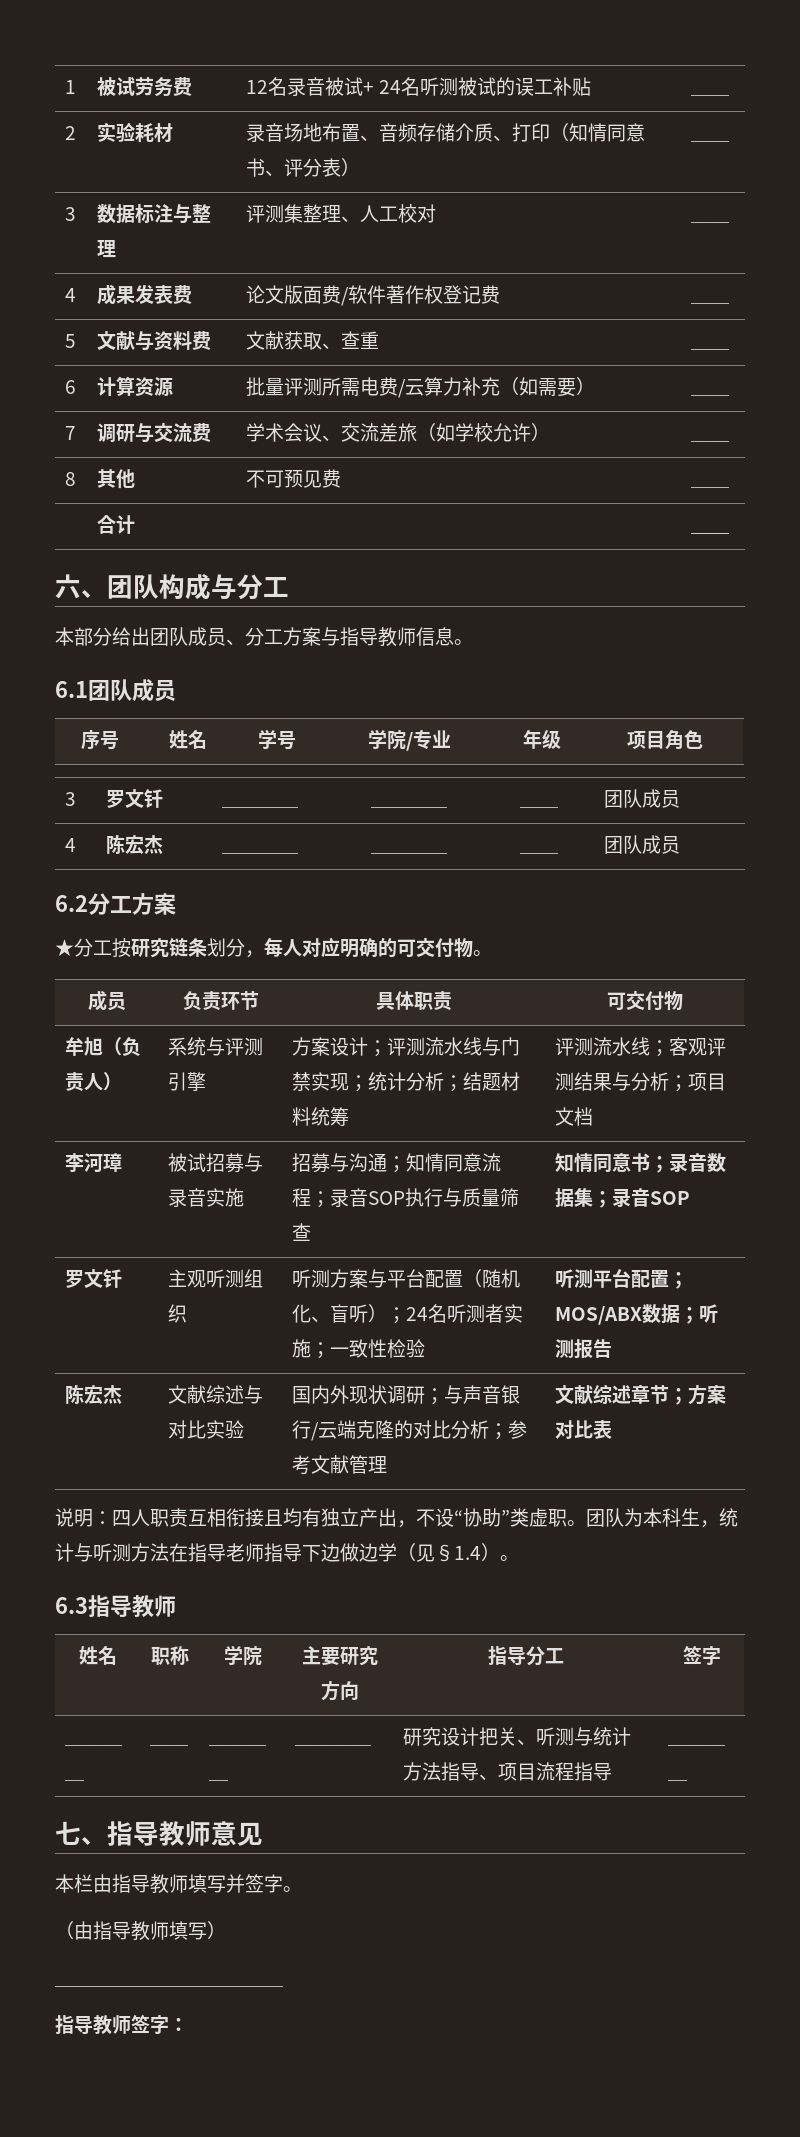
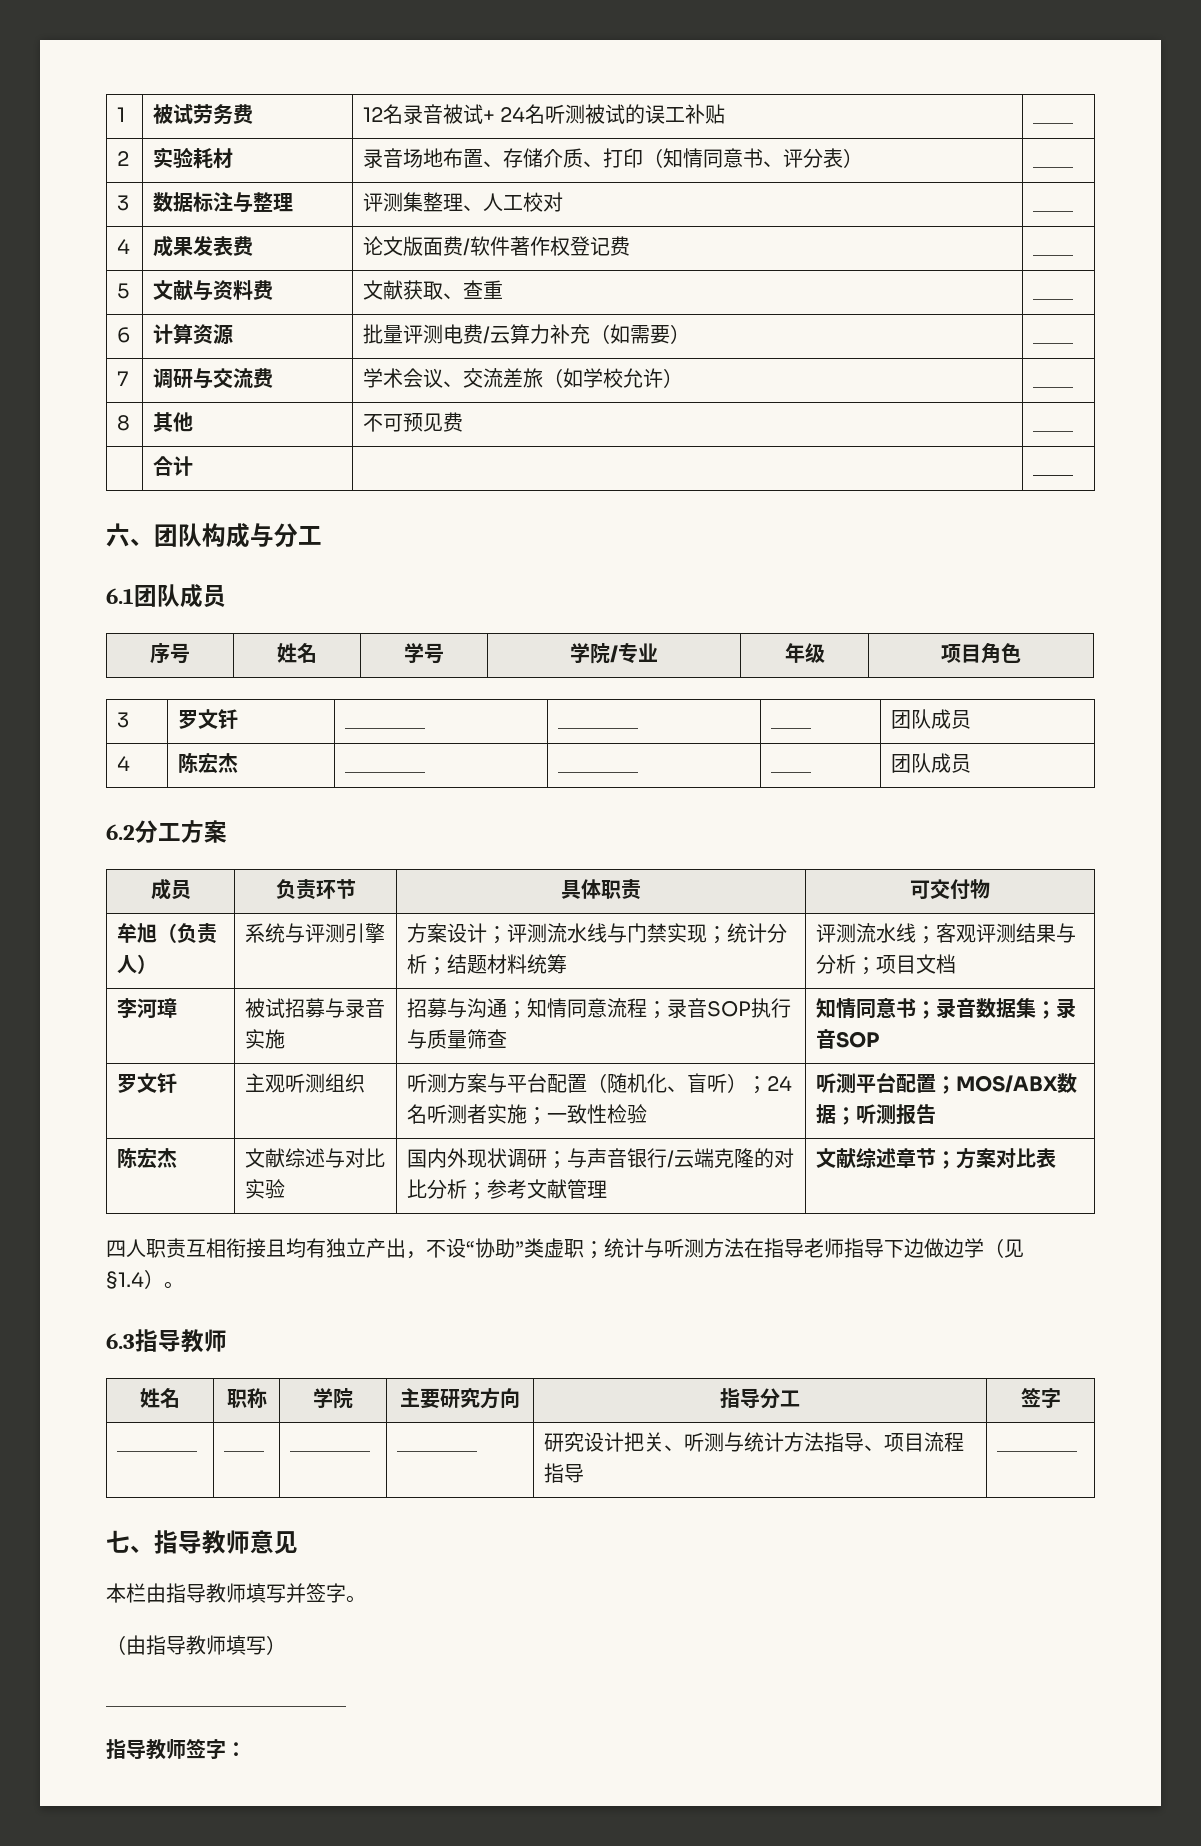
- 2 | 实验耗材 | 录音场地布置、音频存储介质、打印（知情同意书、评分表） | ＿＿
+ 2 | 实验耗材 | 录音场地布置、存储介质、打印（知情同意书、评分表） | ＿＿
- 6 | 计算资源 | 批量评测所需电费/云算力补充（如需要） | ＿＿
+ 6 | 计算资源 | 批量评测电费/云算力补充（如需要） | ＿＿
- 本部分给出团队成员、分工方案与指导教师信息。
- ★分工按研究链条划分，每人对应明确的可交付物。
- 说明：四人职责互相衔接且均有独立产出，不设“协助”类虚职。团队为本科生，统计与听测方法在指导老师指导下边做边学（见§1.4）。
+ 四人职责互相衔接且均有独立产出，不设“协助”类虚职；统计与听测方法在指导老师指导下边做边学（见§1.4）。

